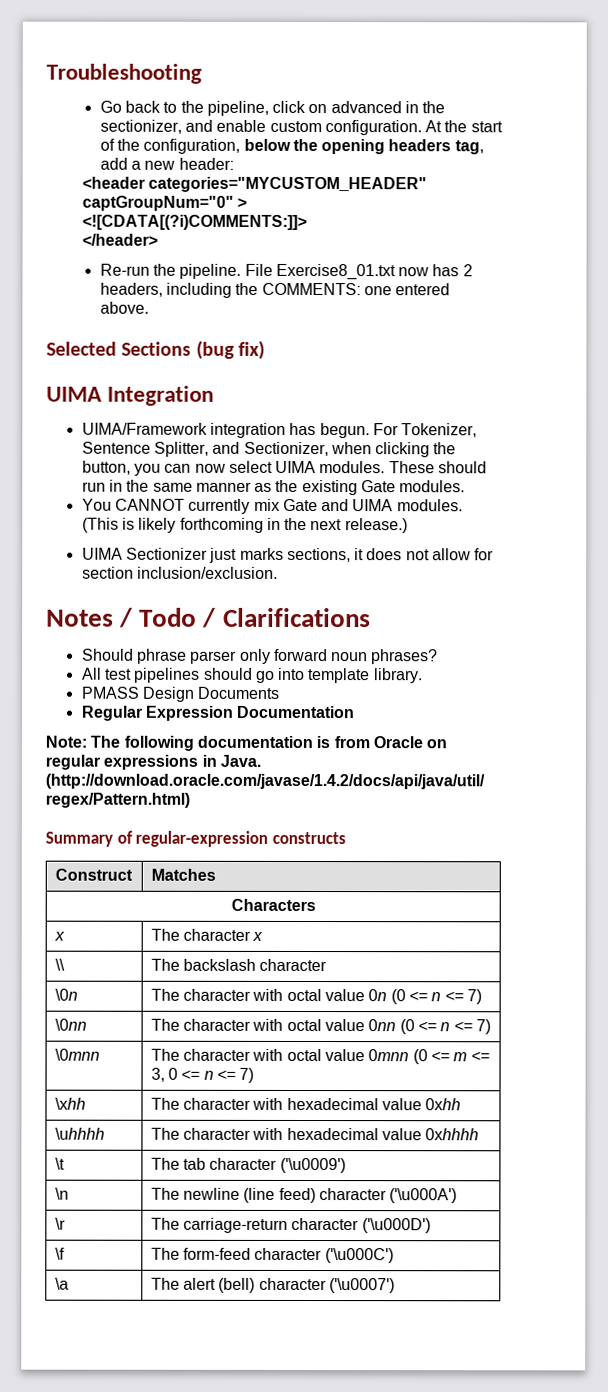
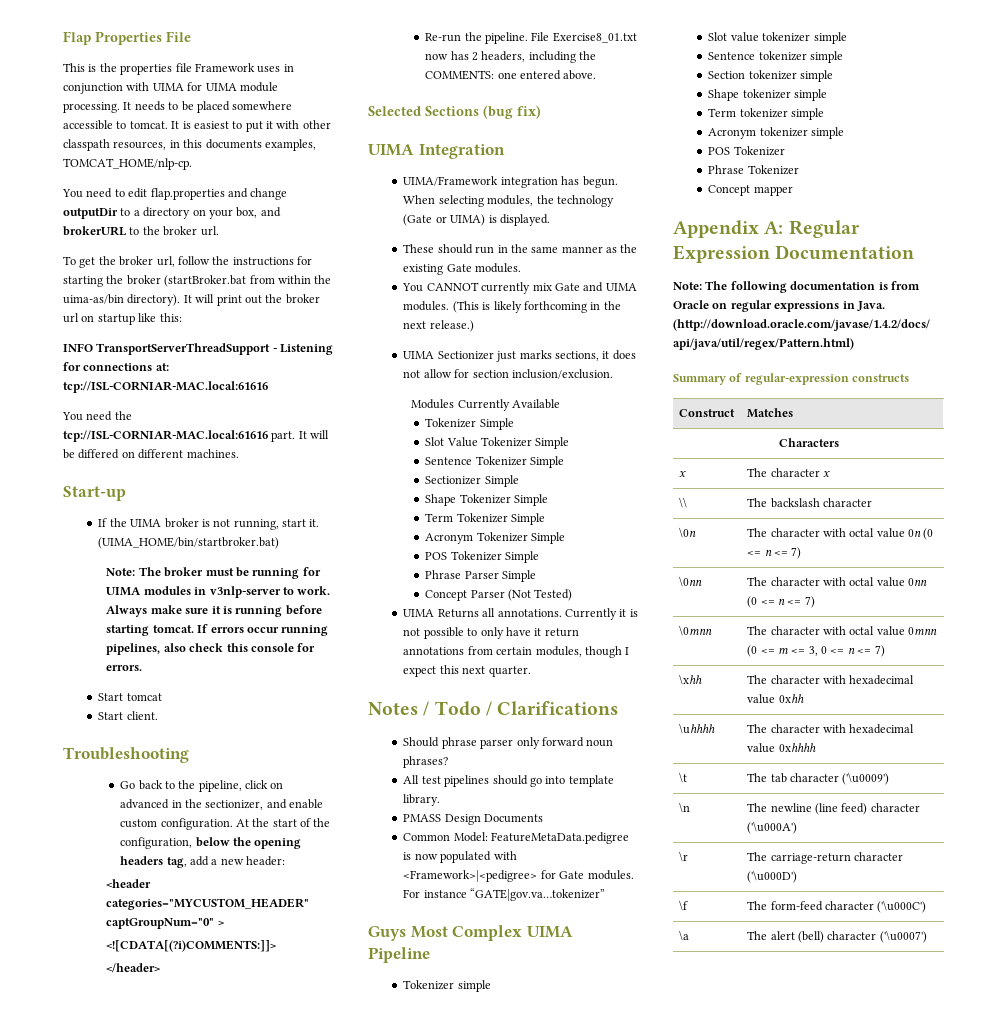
+ Flap Properties File
+ This is the properties file Framework uses in conjunction with UIMA for UIMA module processing. It needs to be placed somewhere accessible to tomcat. It is easiest to put it with other classpath resources, in this documents examples, TOMCAT_HOME/nlp-cp.
+ You need to edit flap.properties and change outputDir to a directory on your box, and brokerURL to the broker url.
+ To get the broker url, follow the instructions for starting the broker (startBroker.bat from within the uima-as/bin directory). It will print out the broker url on startup like this:
+ INFO TransportServerThreadSupport - Listening for connections at: tcp://ISL-CORNIAR-MAC.local:61616
+ You need the tcp://ISL-CORNIAR-MAC.local:61616 part. It will be differed on different machines.
+ Start-up
+ If the UIMA broker is not running, start it. (UIMA_HOME/bin/startbroker.bat)
+ Note: The broker must be running for UIMA modules in v3nlp-server to work. Always make sure it is running before starting tomcat. If errors occur running pipelines, also check this console for errors.
+ Start tomcat
+ Start client.
- For Tokenizer, Sentence Splitter, and Sectionizer, when clicking the button, you can now select UIMA modules. These should run in the same manner as the existing Gate modules.
+ When selecting modules, the technology (Gate or UIMA) is displayed.
+ These should run in the same manner as the existing Gate modules.
+ Modules Currently Available
+ Tokenizer Simple
+ Slot Value Tokenizer Simple
+ Sentence Tokenizer Simple
+ Sectionizer Simple
+ Shape Tokenizer Simple
+ Term Tokenizer Simple
+ Acronym Tokenizer Simple
+ POS Tokenizer Simple
+ Phrase Parser Simple
+ Concept Parser (Not Tested)
+ UIMA Returns all annotations. Currently it is not possible to only have it return annotations from certain modules, though I expect this next quarter.
- Regular Expression Documentation
+ Common Model: FeatureMetaData.pedigree is now populated with <Framework>|<pedigree> for Gate modules. For instance “GATE|gov.va…tokenizer”
+ Guys Most Complex UIMA Pipeline
+ Tokenizer simple
+ Slot value tokenizer simple
+ Sentence tokenizer simple
+ Section tokenizer simple
+ Shape tokenizer simple
+ Term tokenizer simple
+ Acronym tokenizer simple
+ POS Tokenizer
+ Phrase Tokenizer
+ Concept mapper
+ Appendix A: Regular Expression Documentation

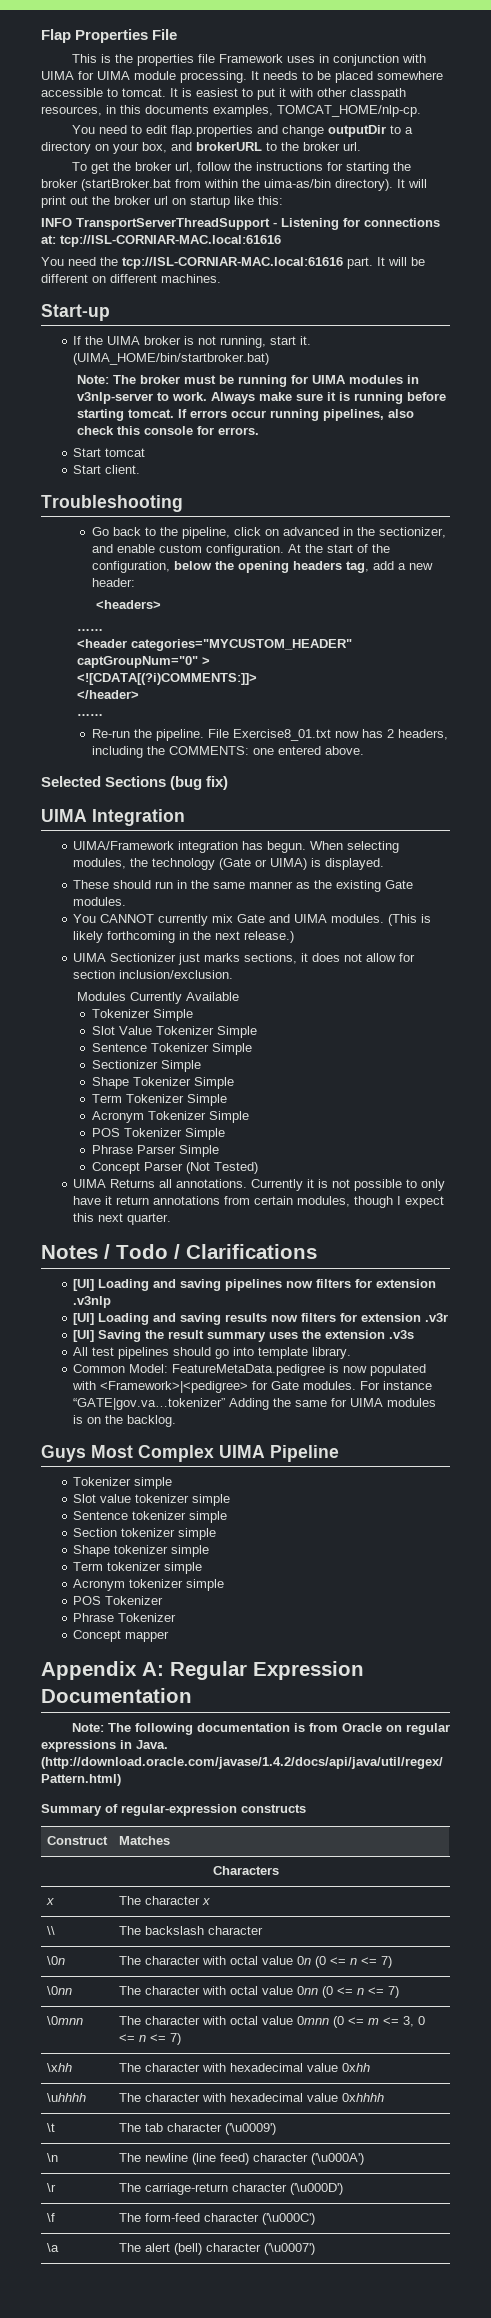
- It will be differed on different machines.
+ It will be different on different machines.
+ <headers>
+ ……
  </header>
+ ……
- Should phrase parser only forward noun phrases?
+ [UI] Loading and saving pipelines now filters for extension .v3nlp
+ [UI] Loading and saving results now filters for extension .v3r
+ [UI] Saving the result summary uses the extension .v3s
- PMASS Design Documents
- For instance “GATE|gov.va…tokenizer”
+ For instance “GATE|gov.va…tokenizer” Adding the same for UIMA modules is on the backlog.

